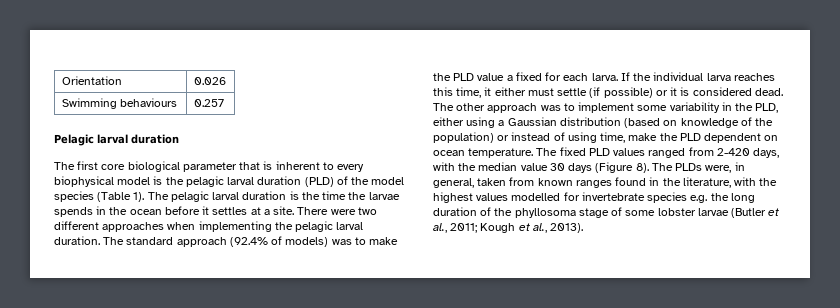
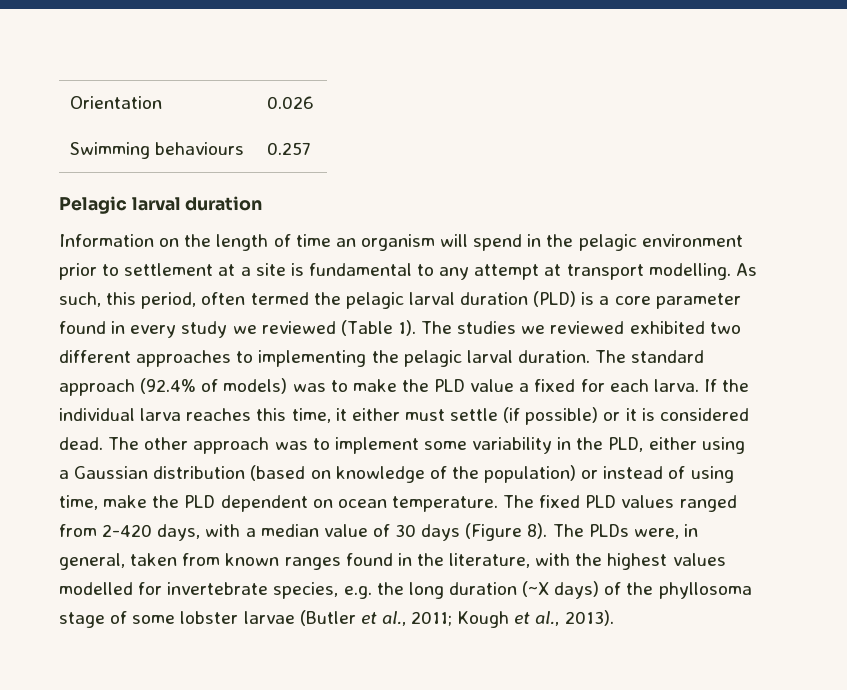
- The first core biological parameter that is inherent to every biophysical model is the pelagic larval duration (PLD) of the model species (Table 1). The pelagic larval duration is the time the larvae spends in the ocean before it settles at a site. There were two different approaches when implementing the pelagic larval duration.
+ Information on the length of time an organism will spend in the pelagic environment prior to settlement at a site is fundamental to any attempt at transport modelling. As such, this period, often termed the pelagic larval duration (PLD) is a core parameter found in every study we reviewed (Table 1). The studies we reviewed exhibited two different approaches to implementing the pelagic larval duration.
- The fixed PLD values ranged from 2-420 days, with the median value 30 days (Figure 8).
+ The fixed PLD values ranged from 2-420 days, with a median value of 30 days (Figure 8).
- The PLDs were, in general, taken from known ranges found in the literature, with the highest values modelled for invertebrate species e.g. the long duration of the phyllosoma stage of some lobster larvae (Butler et al., 2011; Kough et al., 2013).
+ The PLDs were, in general, taken from known ranges found in the literature, with the highest values modelled for invertebrate species, e.g. the long duration (~X days) of the phyllosoma stage of some lobster larvae (Butler et al., 2011; Kough et al., 2013).

